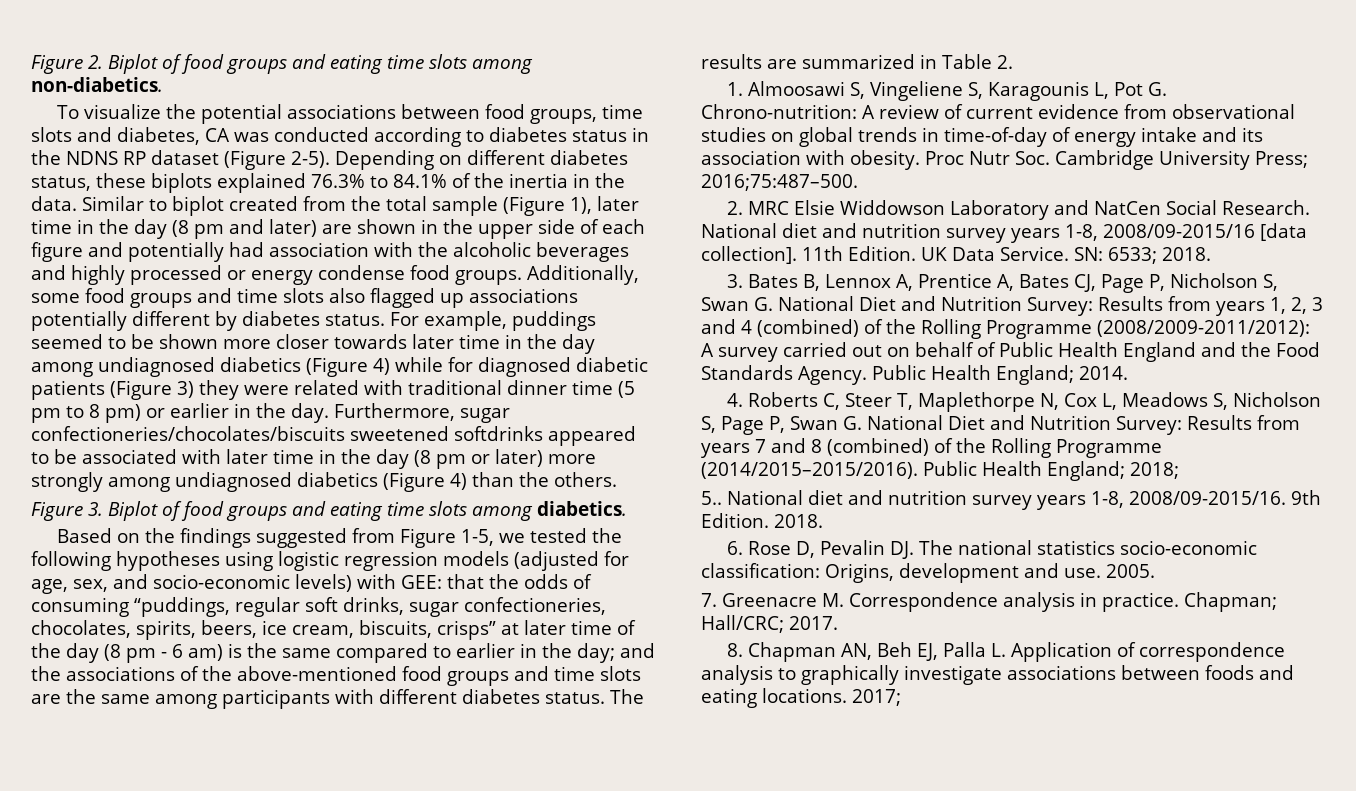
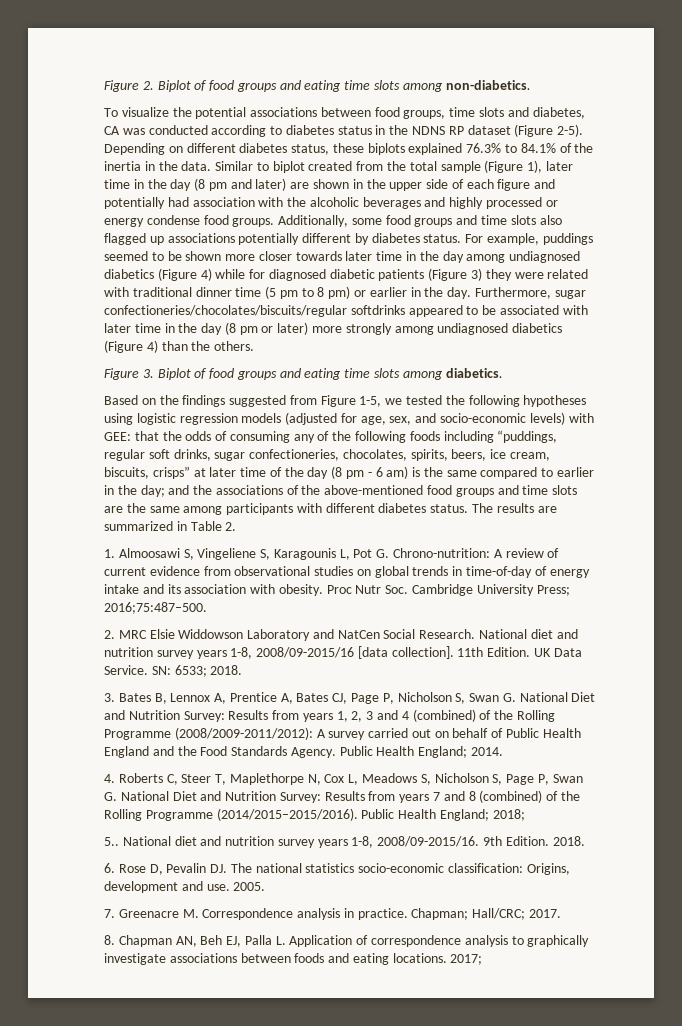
- Furthermore, sugar confectioneries/chocolates/biscuits sweetened softdrinks appeared to be associated with later time in the day (8 pm or later) more strongly among undiagnosed diabetics (Figure 4) than the others.
+ Furthermore, sugar confectioneries/chocolates/biscuits/regular softdrinks appeared to be associated with later time in the day (8 pm or later) more strongly among undiagnosed diabetics (Figure 4) than the others.
- that the odds of consuming “puddings, regular soft drinks, sugar confectioneries, chocolates, spirits, beers, ice cream, biscuits, crisps” at later time of the day (8 pm - 6 am) is the same compared to earlier in the day;
+ that the odds of consuming any of the following foods including “puddings, regular soft drinks, sugar confectioneries, chocolates, spirits, beers, ice cream, biscuits, crisps” at later time of the day (8 pm - 6 am) is the same compared to earlier in the day;

